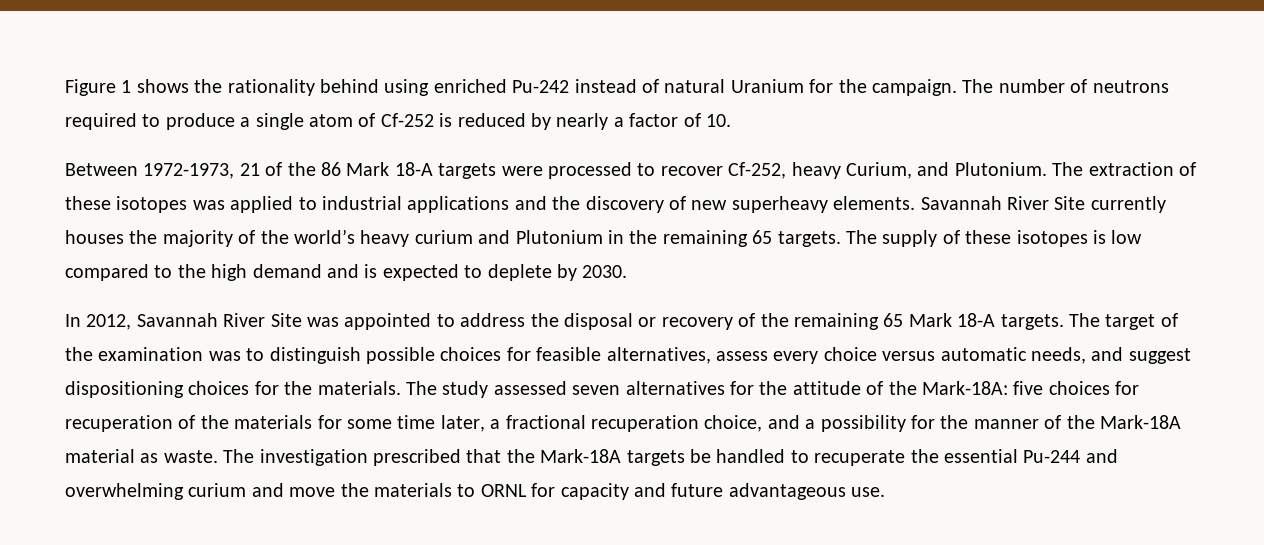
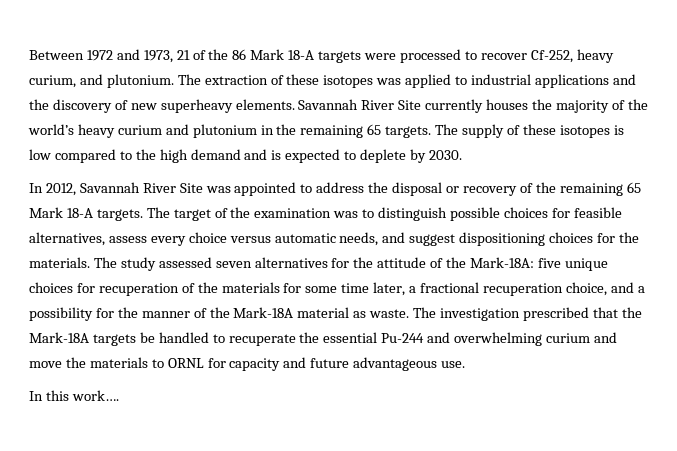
- Figure 1 shows the rationality behind using enriched Pu-242 instead of natural Uranium for the campaign. The number of neutrons required to produce a single atom of Cf-252 is reduced by nearly a factor of 10.
- Between 1972-1973, 21 of the 86 Mark 18-A targets were processed to recover Cf-252, heavy Curium, and Plutonium.
+ Between 1972 and 1973, 21 of the 86 Mark 18-A targets were processed to recover Cf-252, heavy curium, and plutonium.
- Savannah River Site currently houses the majority of the world’s heavy curium and Plutonium in the remaining 65 targets.
+ Savannah River Site currently houses the majority of the world’s heavy curium and plutonium in the remaining 65 targets.
- The study assessed seven alternatives for the attitude of the Mark-18A: five choices for recuperation of the materials for some time later, a fractional recuperation choice, and a possibility for the manner of the Mark-18A material as waste.
+ The study assessed seven alternatives for the attitude of the Mark-18A: five unique choices for recuperation of the materials for some time later, a fractional recuperation choice, and a possibility for the manner of the Mark-18A material as waste.
+ In this work….

